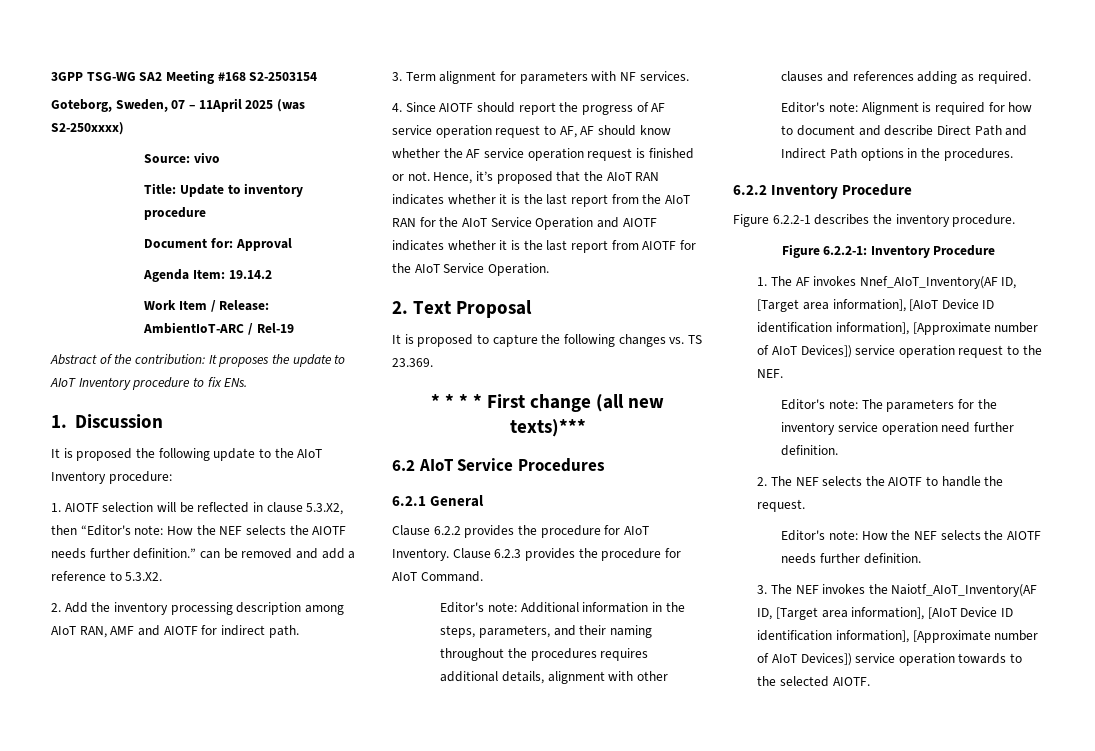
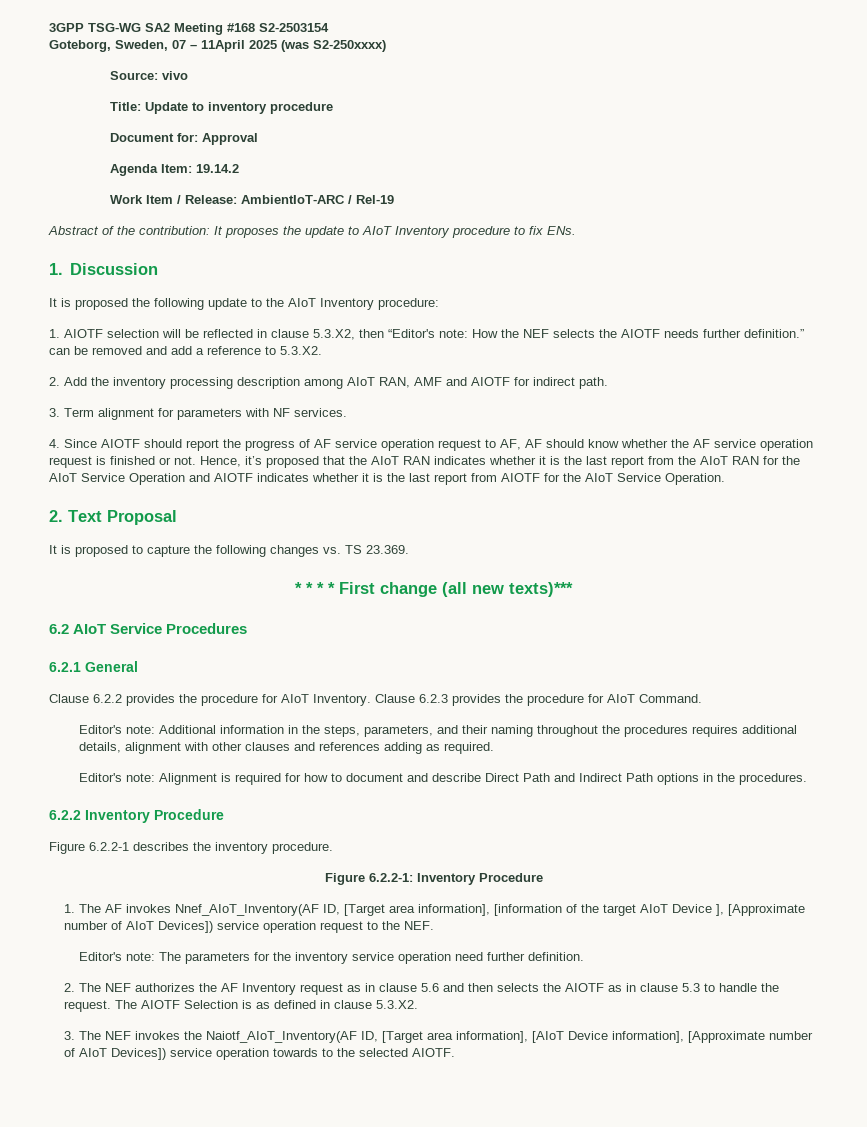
- 1. The AF invokes Nnef_AIoT_Inventory(AF ID, [Target area information], [AIoT Device ID identification information], [Approximate number of AIoT Devices]) service operation request to the NEF.
+ 1. The AF invokes Nnef_AIoT_Inventory(AF ID, [Target area information], [information of the target AIoT Device ], [Approximate number of AIoT Devices]) service operation request to the NEF.
- 2. The NEF selects the AIOTF to handle the request.
- Editor's note: How the NEF selects the AIOTF needs further definition.
+ 2. The NEF authorizes the AF Inventory request as in clause 5.6 and then selects the AIOTF as in clause 5.3 to handle the request. The AIOTF Selection is as defined in clause 5.3.X2.
- 3. The NEF invokes the Naiotf_AIoT_Inventory(AF ID, [Target area information], [AIoT Device ID identification information], [Approximate number of AIoT Devices]) service operation towards to the selected AIOTF.
+ 3. The NEF invokes the Naiotf_AIoT_Inventory(AF ID, [Target area information], [AIoT Device information], [Approximate number of AIoT Devices]) service operation towards to the selected AIOTF.

